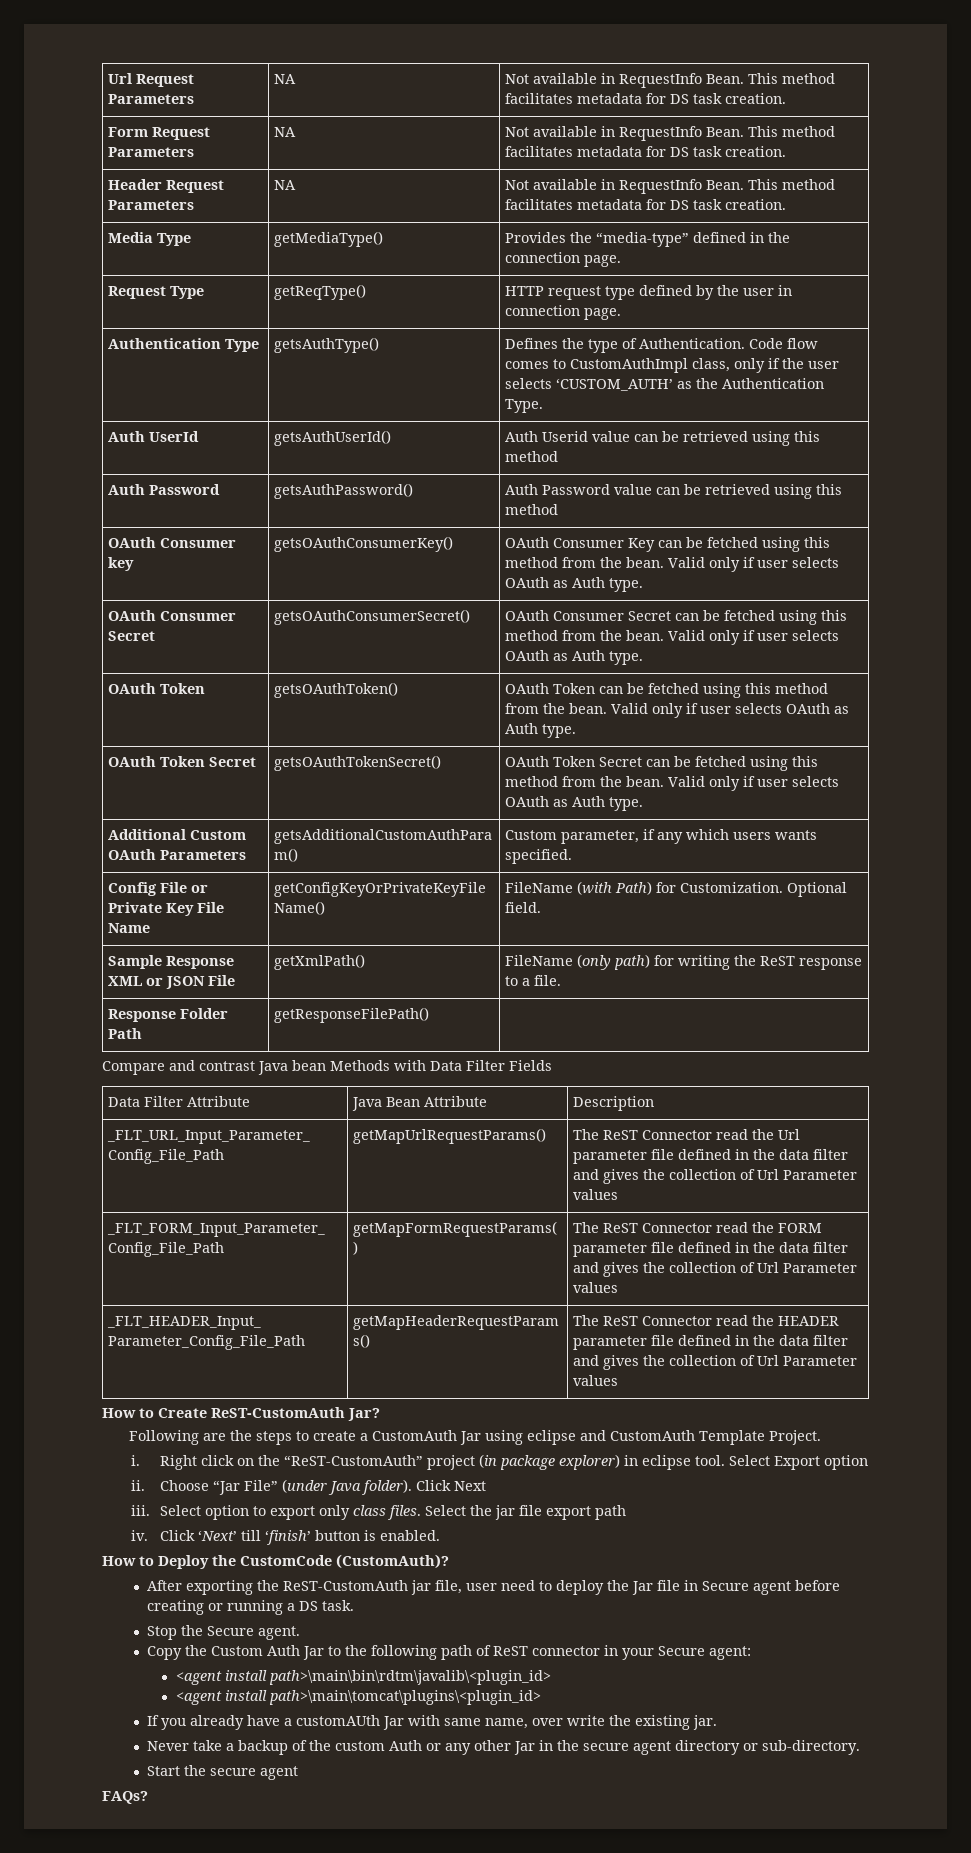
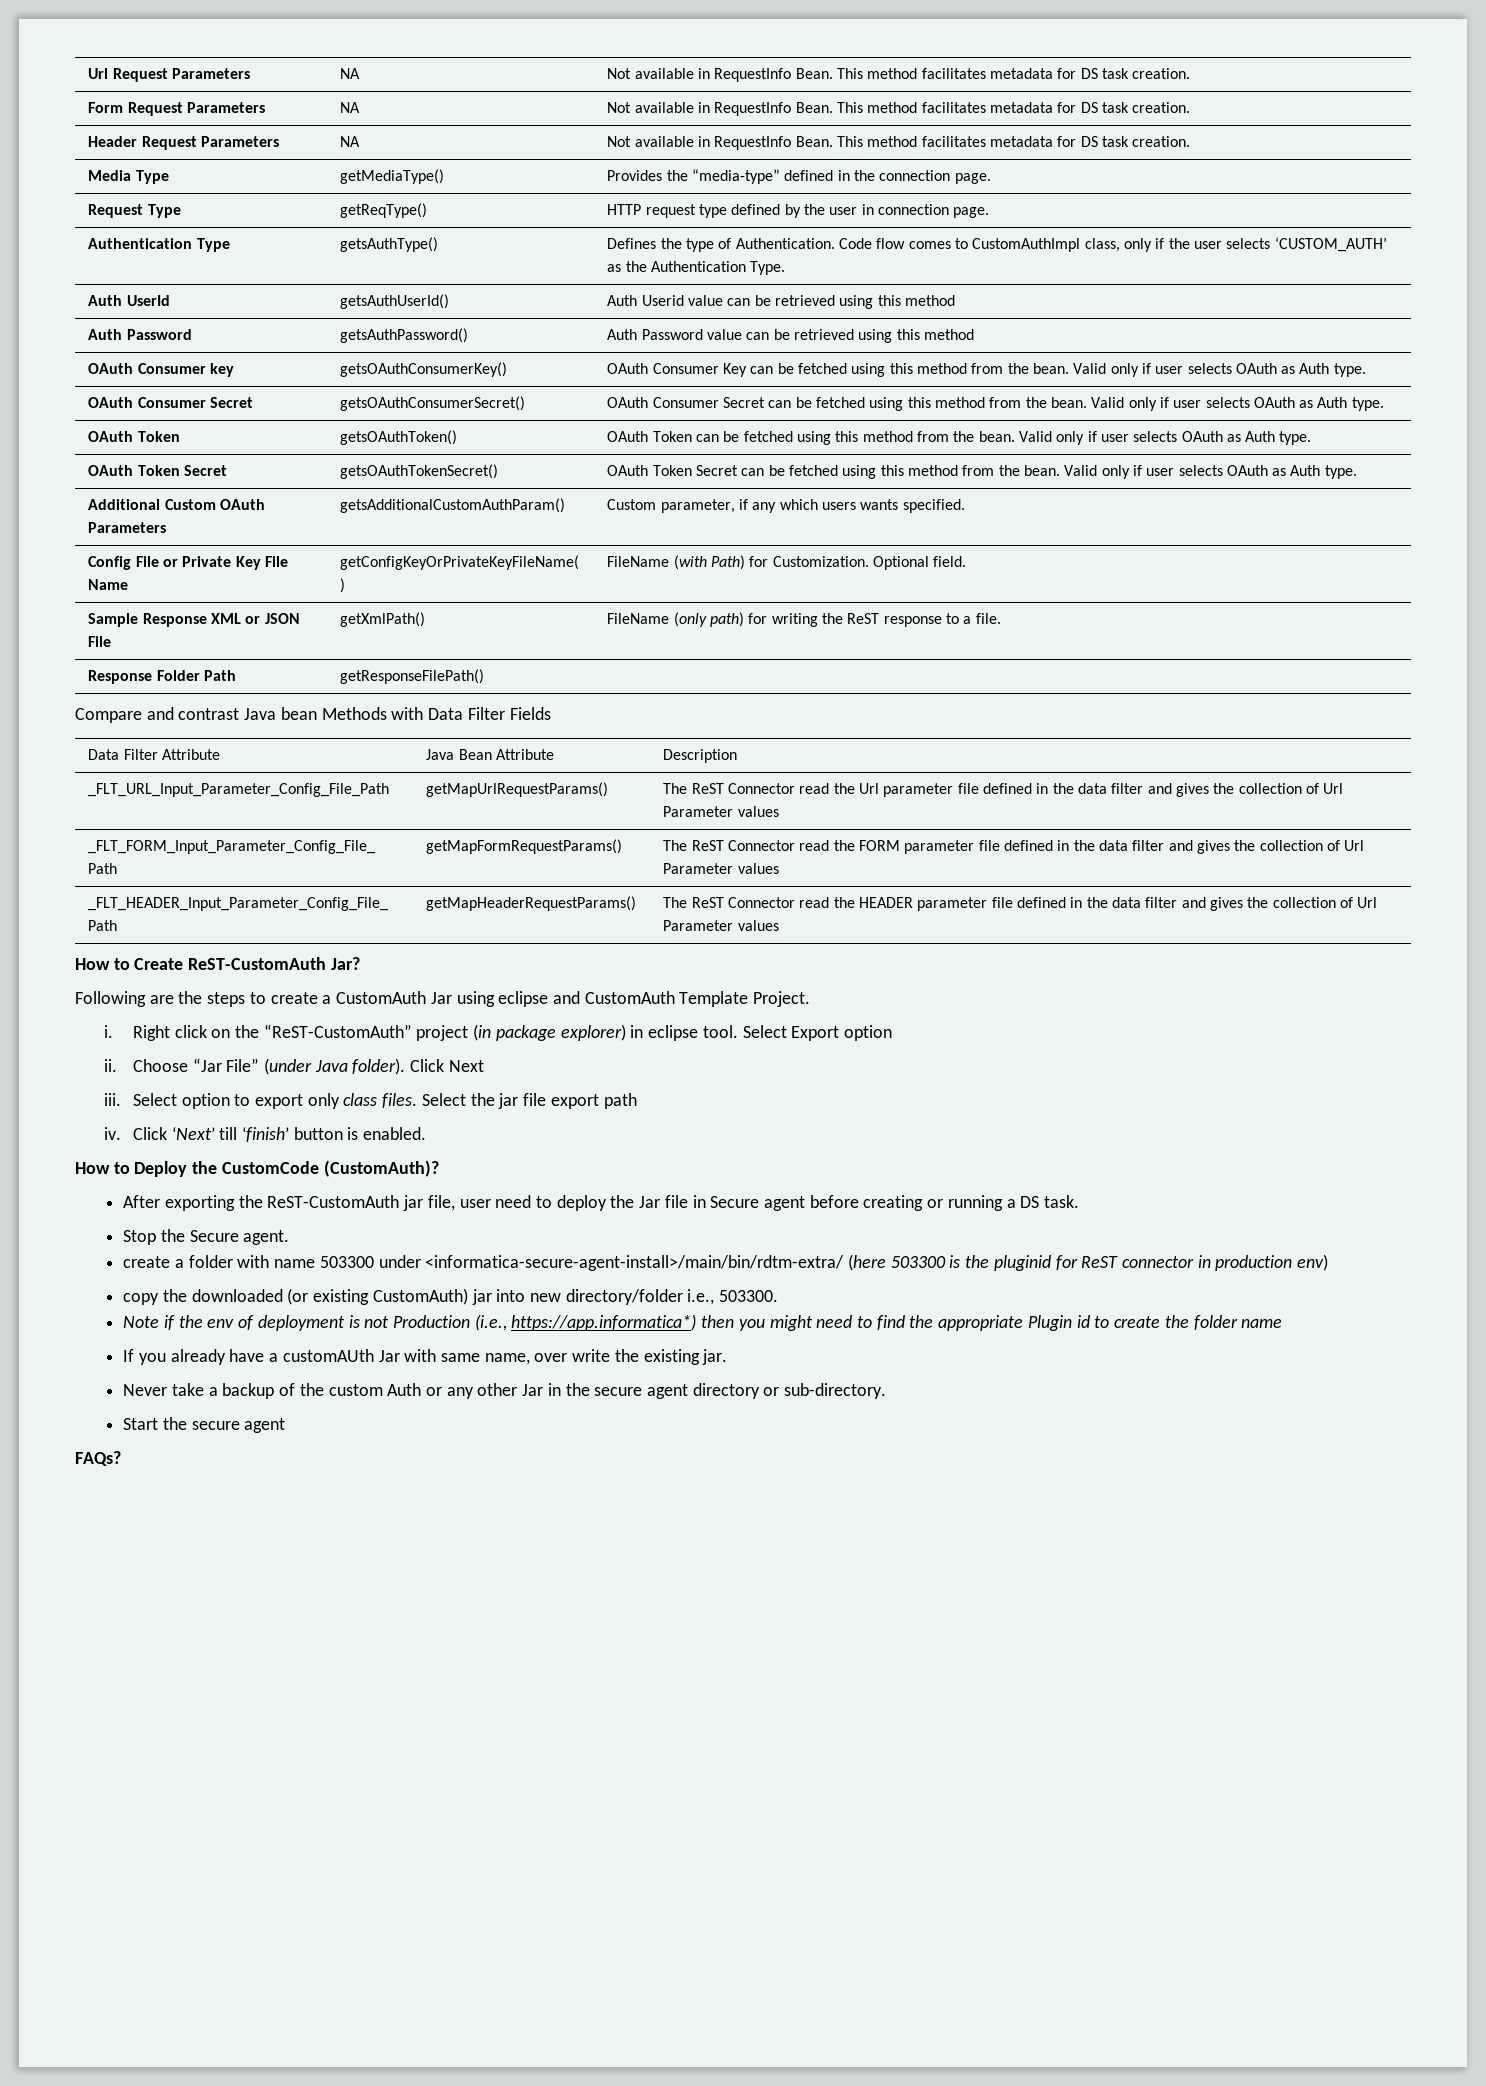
- Copy the Custom Auth Jar to the following path of ReST connector in your Secure agent:
- <agent install path>\main\bin\rdtm\javalib\<plugin_id>
- <agent install path>\main\tomcat\plugins\<plugin_id>
+ create a folder with name 503300 under <informatica-secure-agent-install>/main/bin/rdtm-extra/ (here 503300 is the pluginid for ReST connector in production env)
+ copy the downloaded (or existing CustomAuth) jar into new directory/folder i.e., 503300.
+ Note if the env of deployment is not Production (i.e., https://app.informatica*) then you might need to find the appropriate Plugin id to create the folder name

